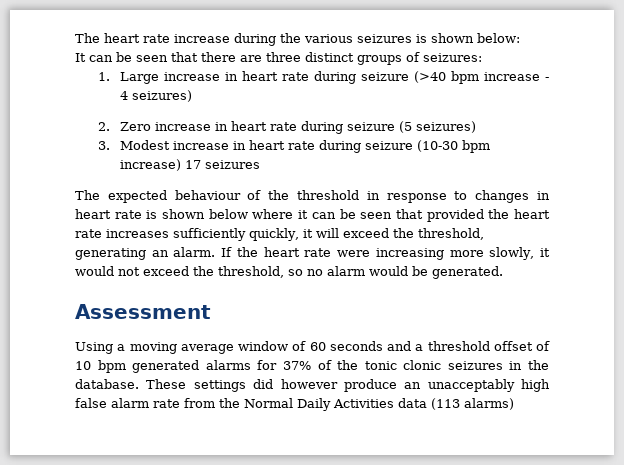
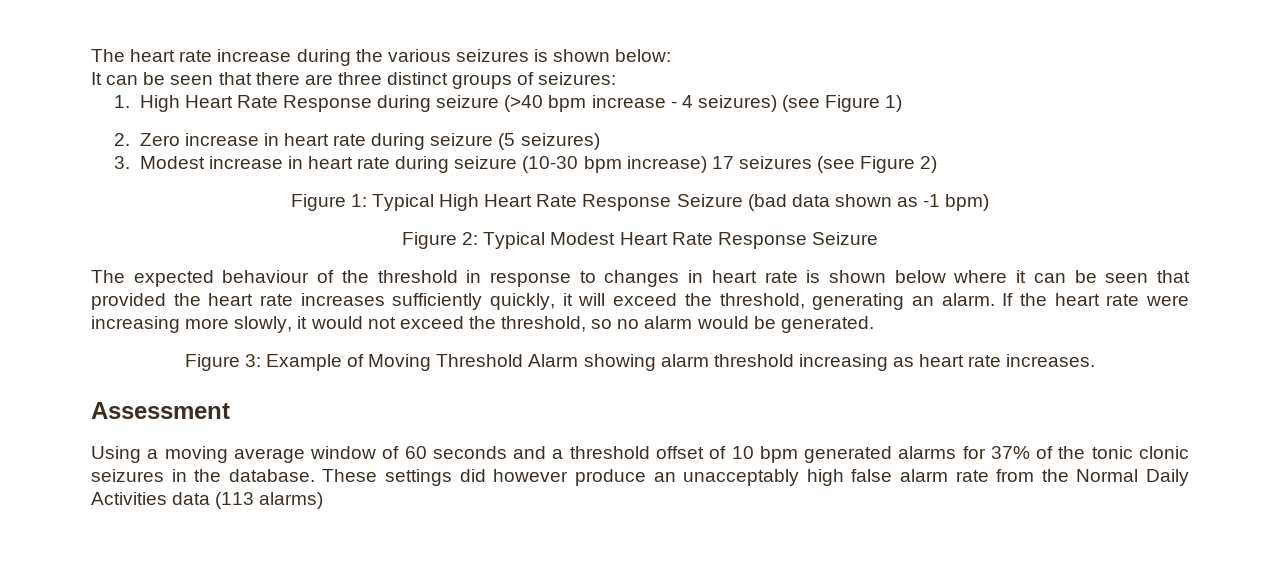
- 1. Large increase in heart rate during seizure (>40 bpm increase - 4 seizures)
+ 1. High Heart Rate Response during seizure (>40 bpm increase - 4 seizures) (see Figure 1)
- 3. Modest increase in heart rate during seizure (10-30 bpm increase) 17 seizures
+ 3. Modest increase in heart rate during seizure (10-30 bpm increase) 17 seizures (see Figure 2)
+ Figure 1: Typical High Heart Rate Response Seizure (bad data shown as -1 bpm)
+ Figure 2: Typical Modest Heart Rate Response Seizure
+ Figure 3: Example of Moving Threshold Alarm showing alarm threshold increasing as heart rate increases.

